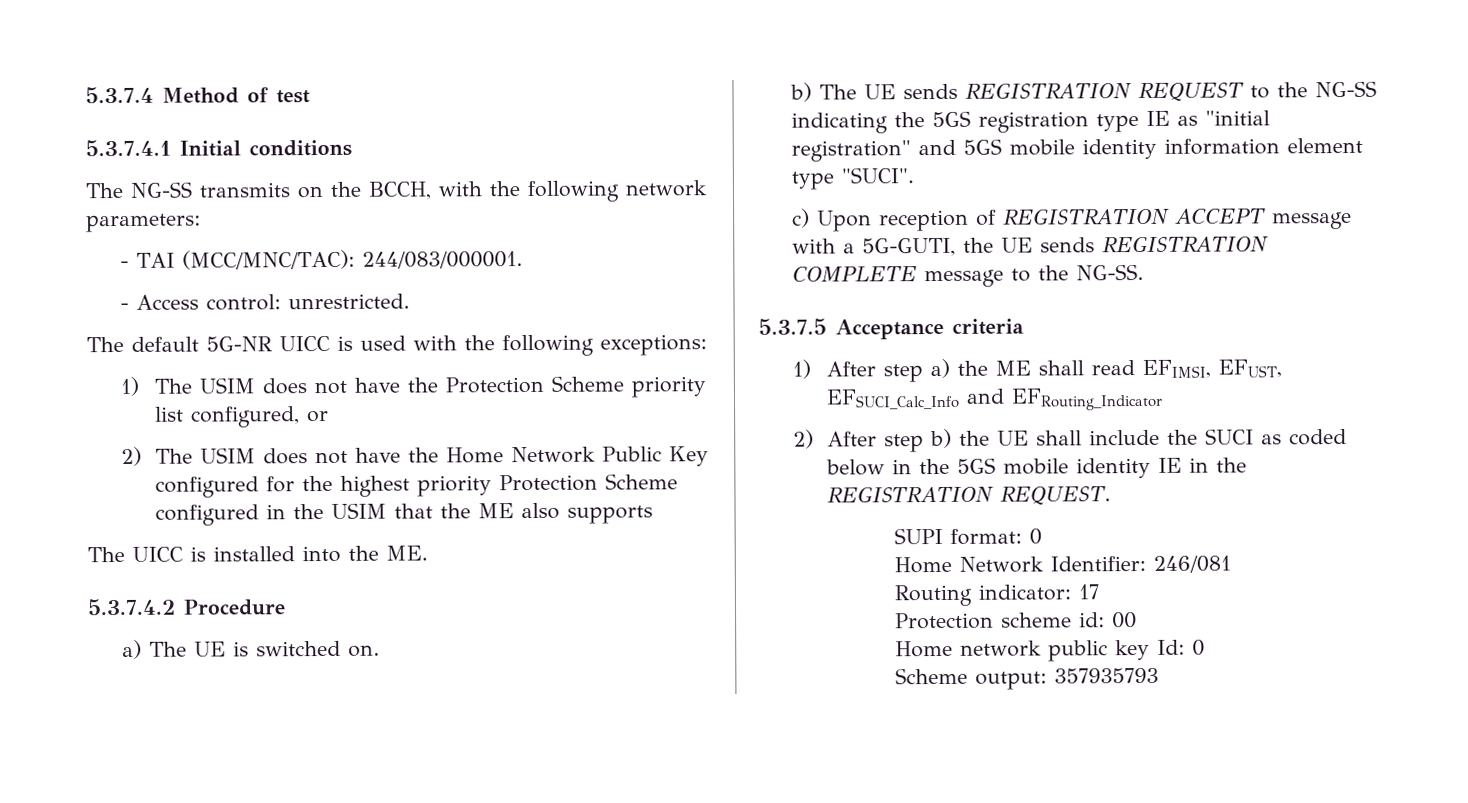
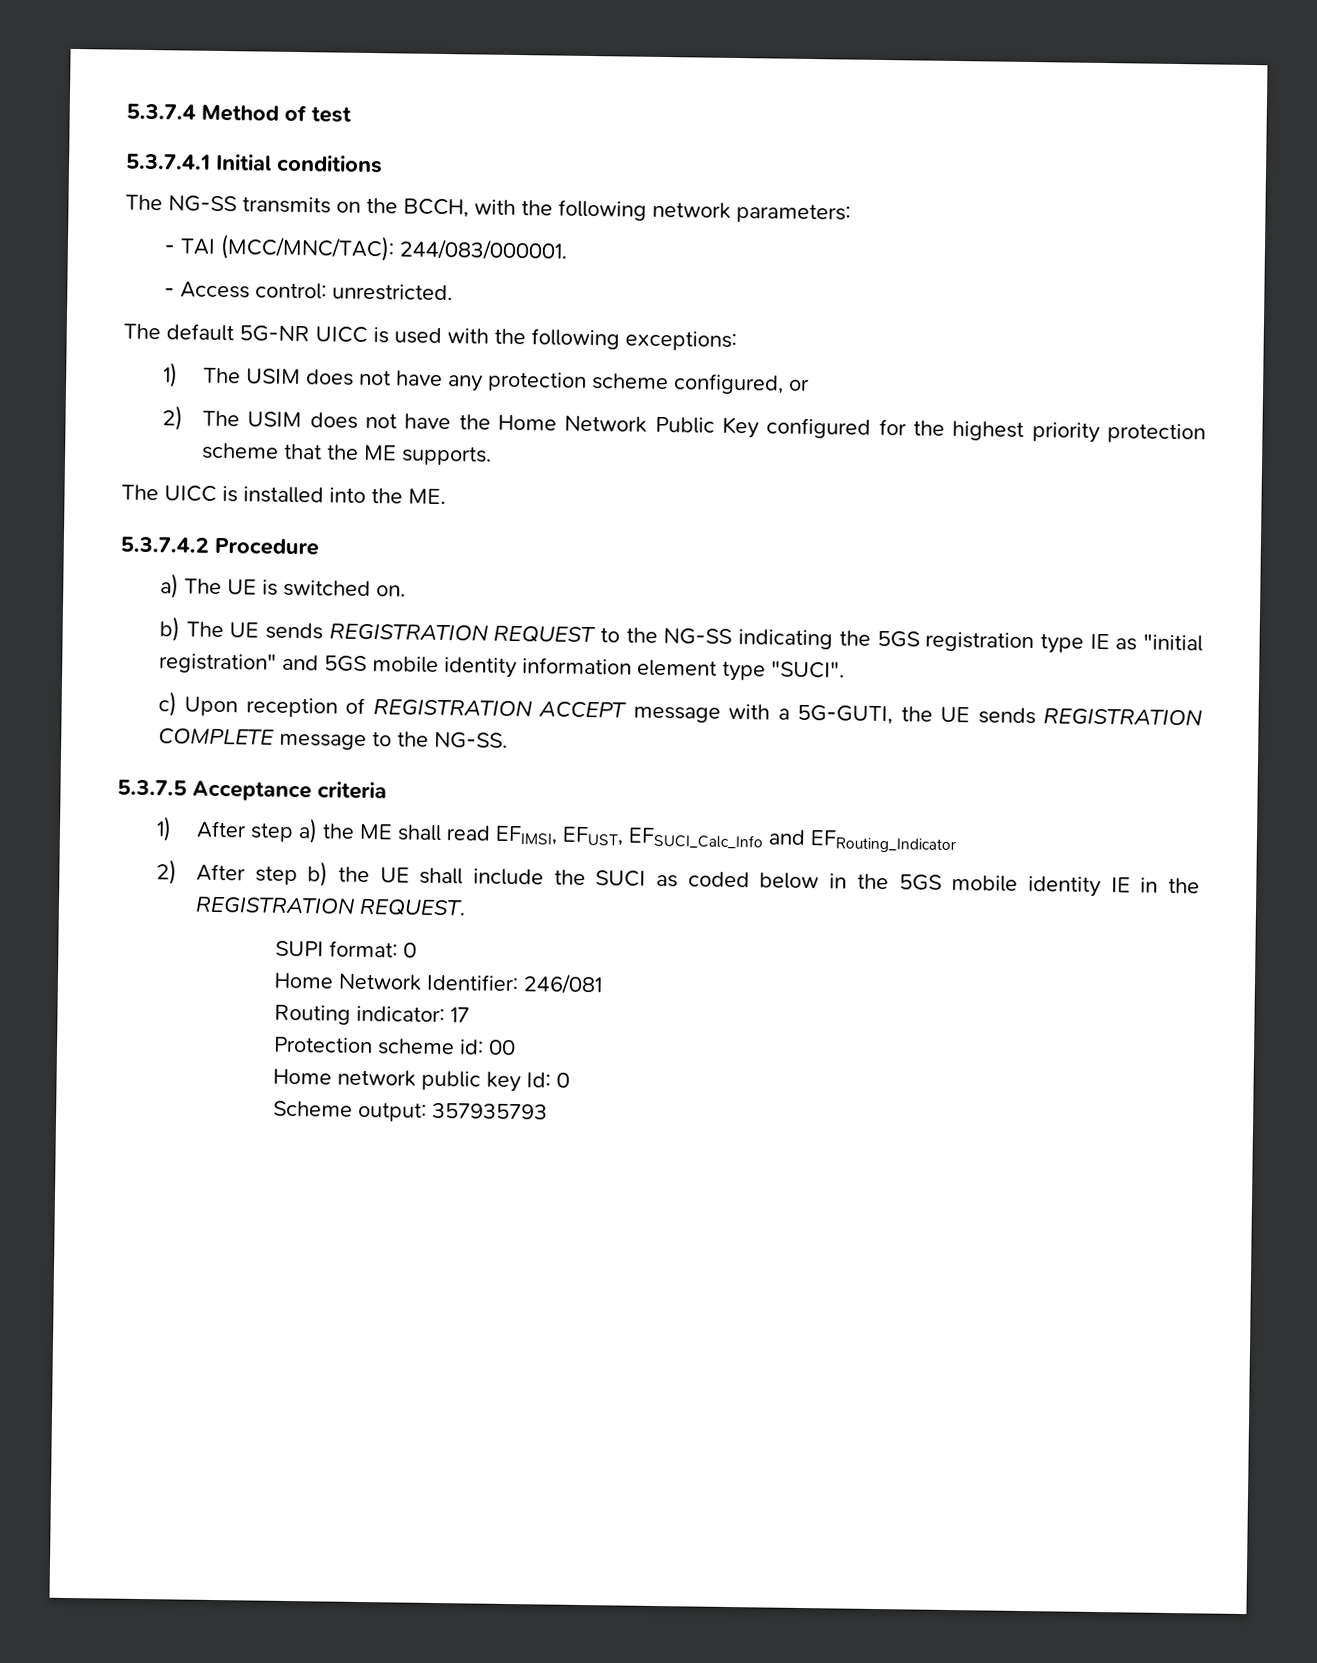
- 1) The USIM does not have the Protection Scheme priority list configured, or
+ 1) The USIM does not have any protection scheme configured, or
- 2) The USIM does not have the Home Network Public Key configured for the highest priority Protection Scheme configured in the USIM that the ME also supports
+ 2) The USIM does not have the Home Network Public Key configured for the highest priority protection scheme that the ME supports.

